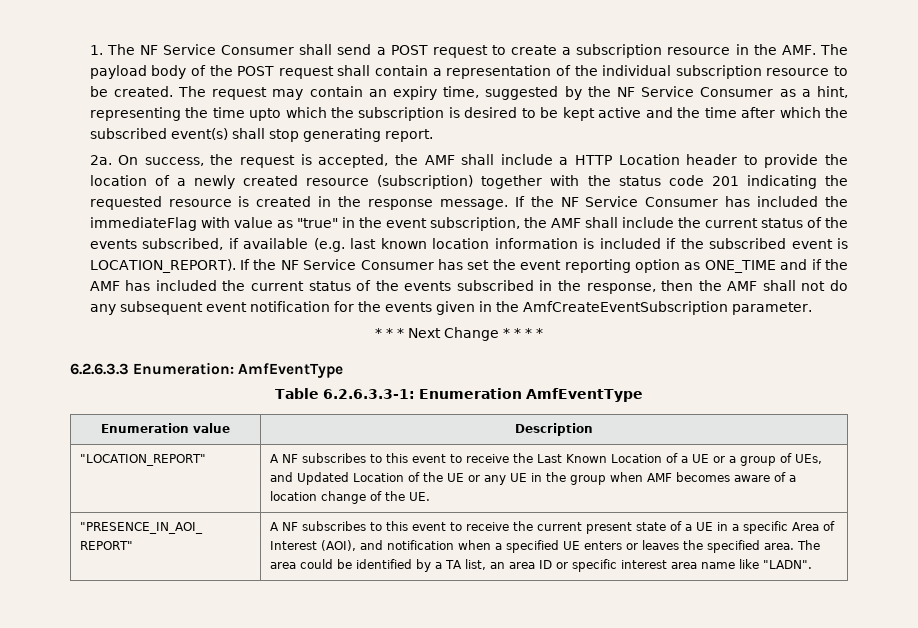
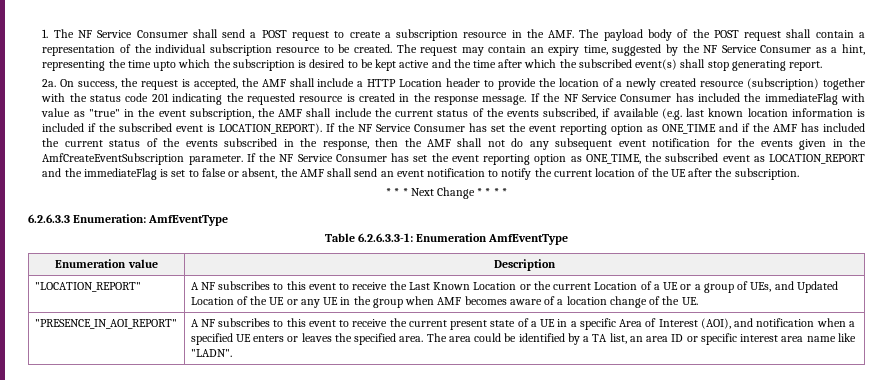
+ If the NF Service Consumer has set the event reporting option as ONE_TIME, the subscribed event as LOCATION_REPORT and the immediateFlag is set to false or absent, the AMF shall send an event notification to notify the current location of the UE after the subscription.
- A NF subscribes to this event to receive the Last Known Location of a UE or a group of UEs, and Updated Location of the UE or any UE in the group when AMF becomes aware of a location change of the UE.
+ A NF subscribes to this event to receive the Last Known Location or the current Location of a UE or a group of UEs, and Updated Location of the UE or any UE in the group when AMF becomes aware of a location change of the UE.

